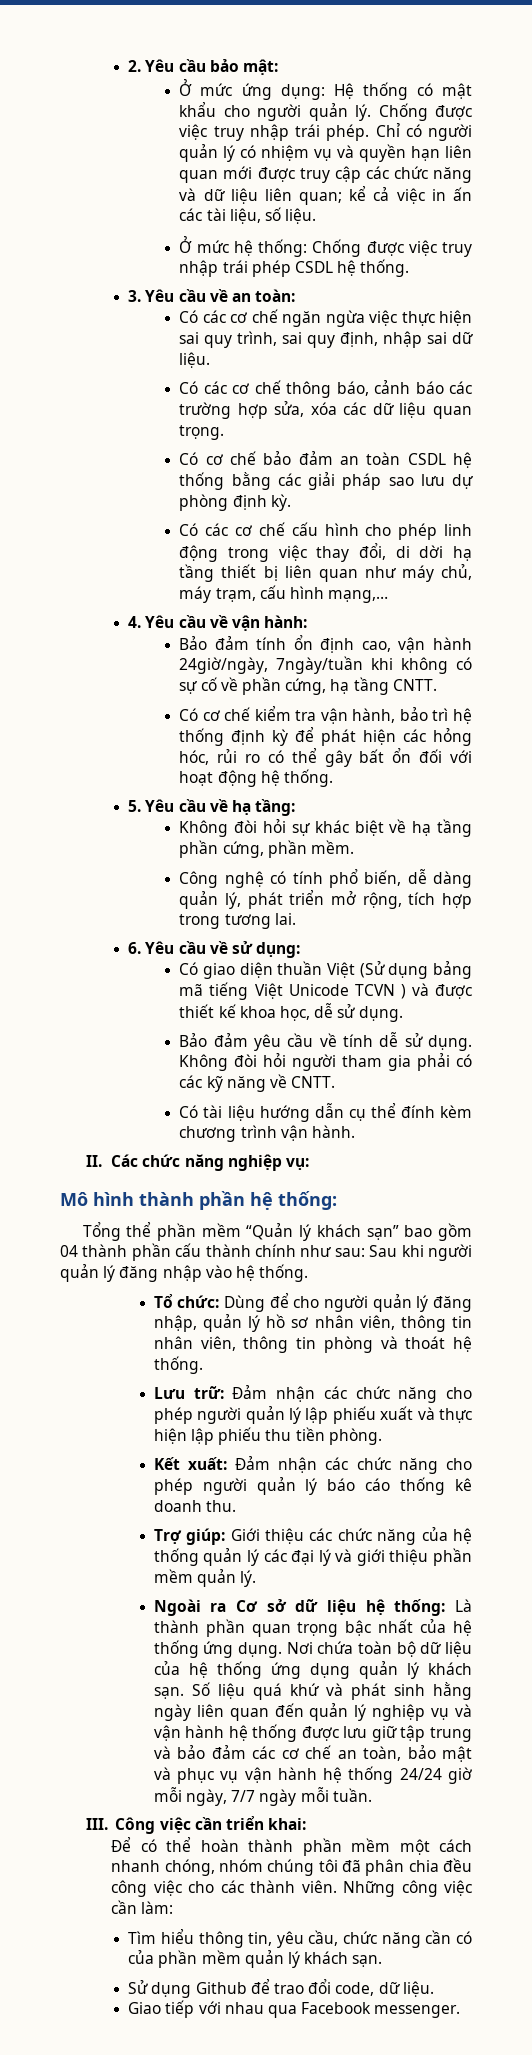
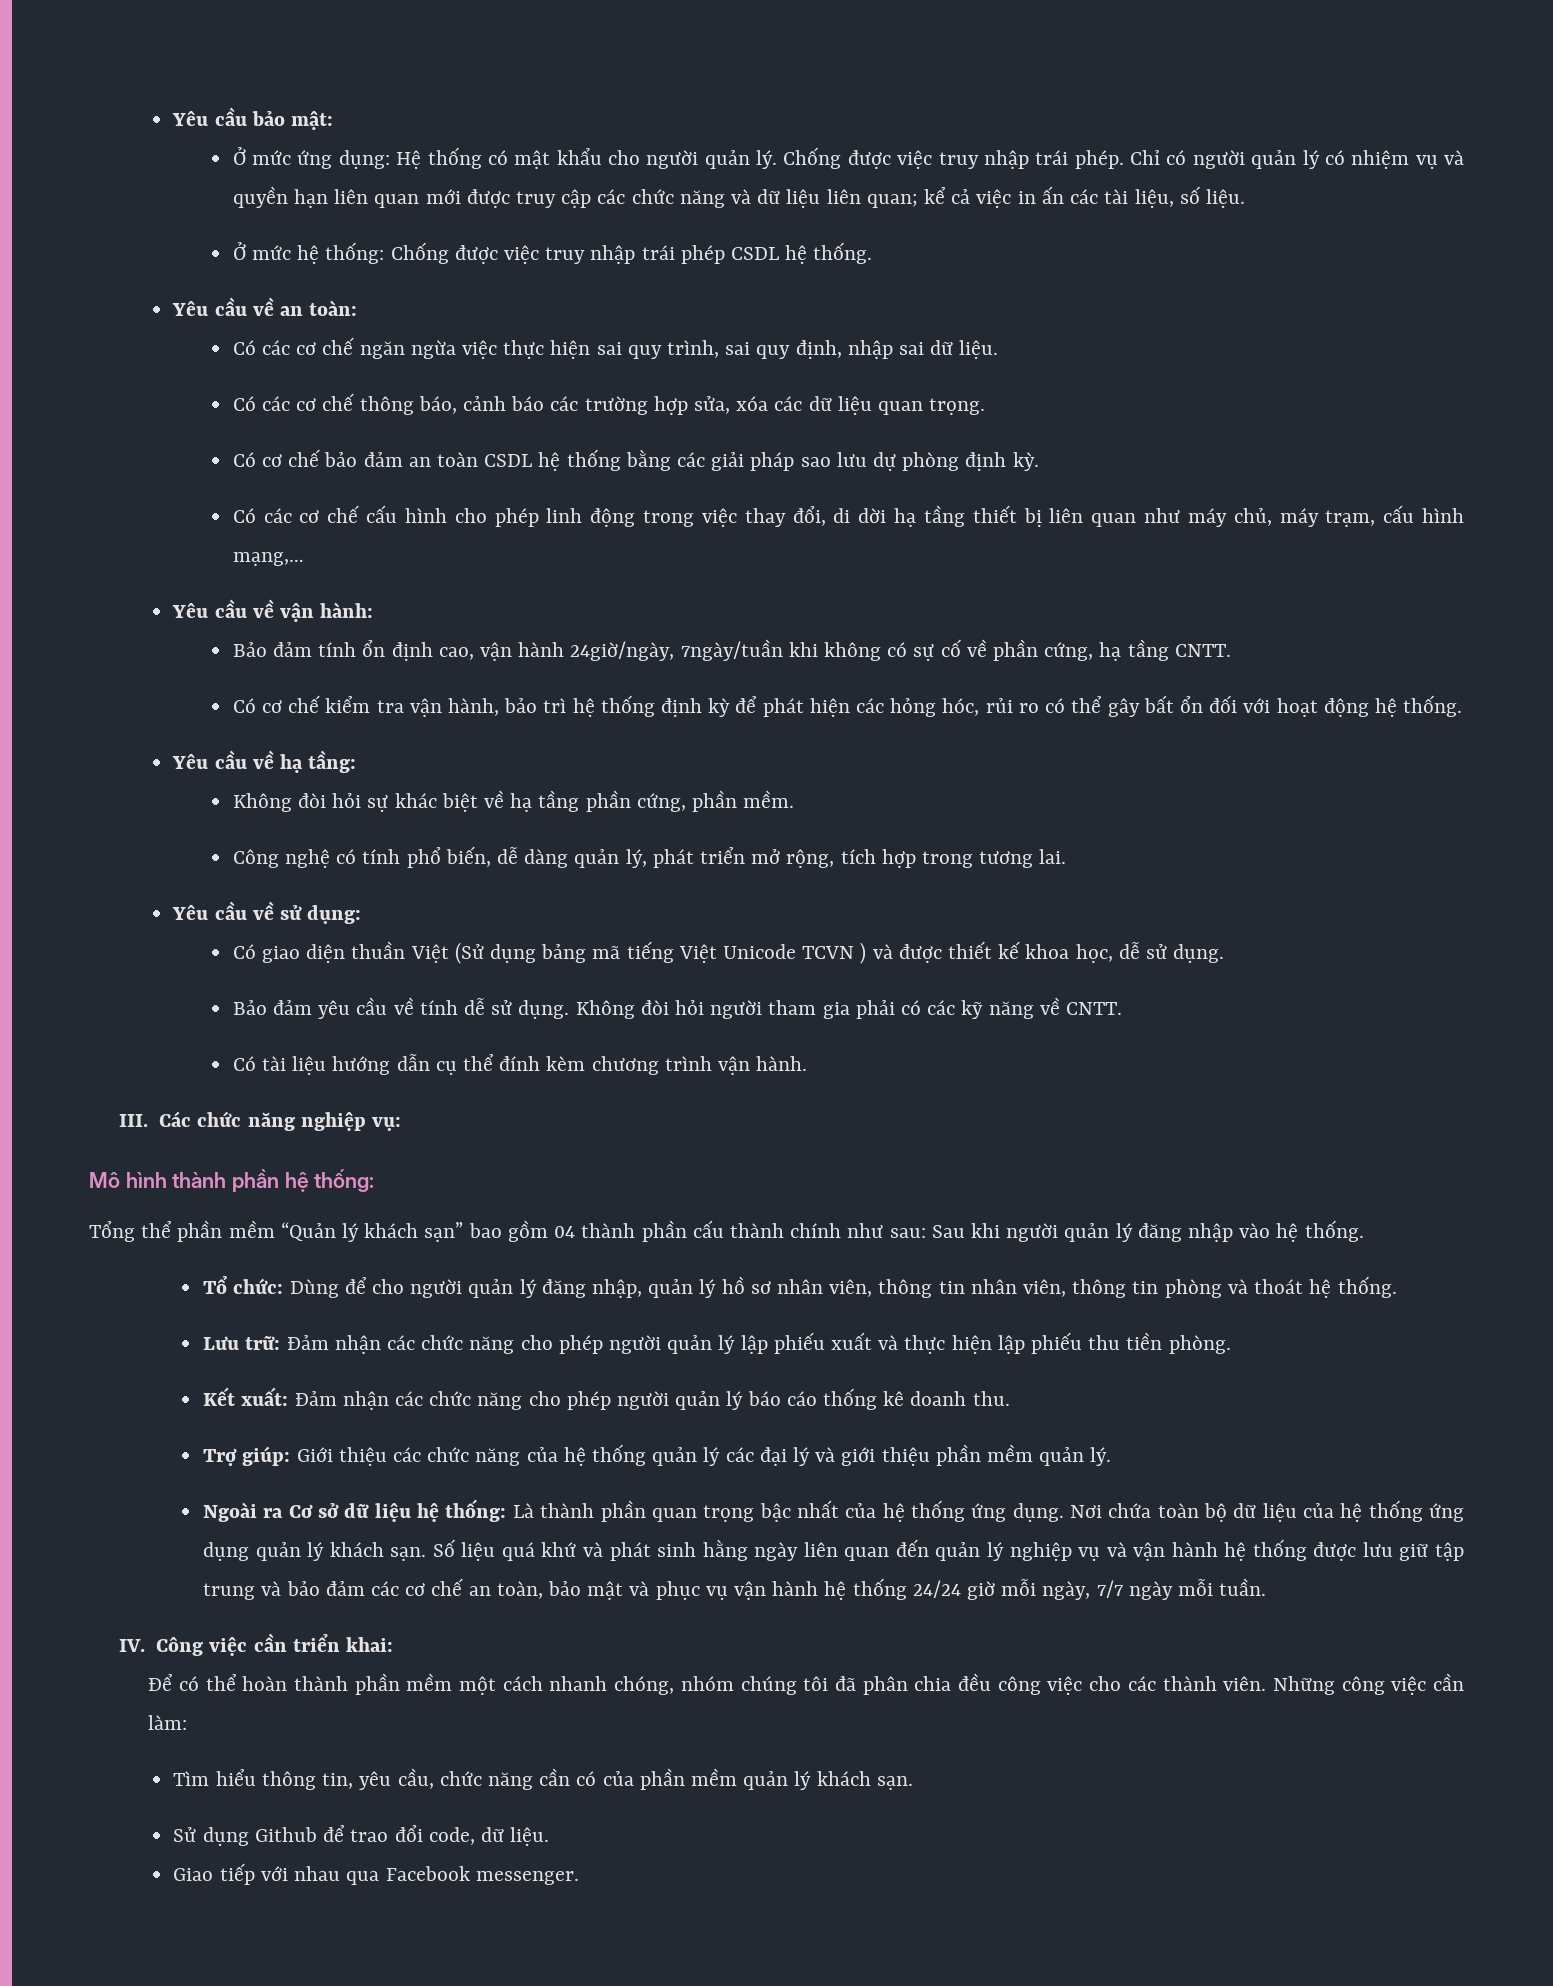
- 2. Yêu cầu bảo mật:
+ Yêu cầu bảo mật:
- 3. Yêu cầu về an toàn:
+ Yêu cầu về an toàn:
- 4. Yêu cầu về vận hành:
+ Yêu cầu về vận hành:
- 5. Yêu cầu về hạ tầng:
+ Yêu cầu về hạ tầng:
- 6. Yêu cầu về sử dụng:
+ Yêu cầu về sử dụng:
- II. Các chức năng nghiệp vụ:
+ III. Các chức năng nghiệp vụ:
- III. Công việc cần triển khai:
+ IV. Công việc cần triển khai:

